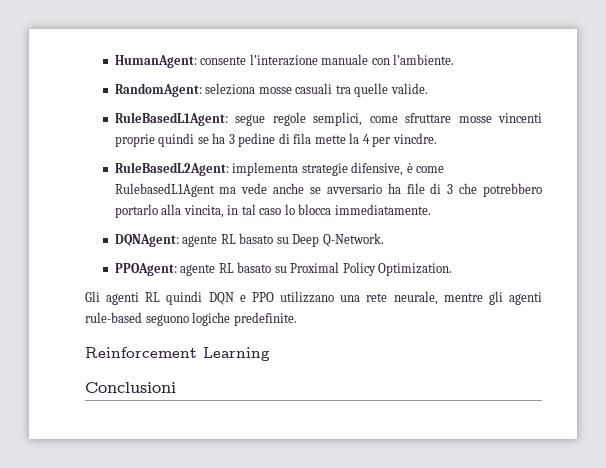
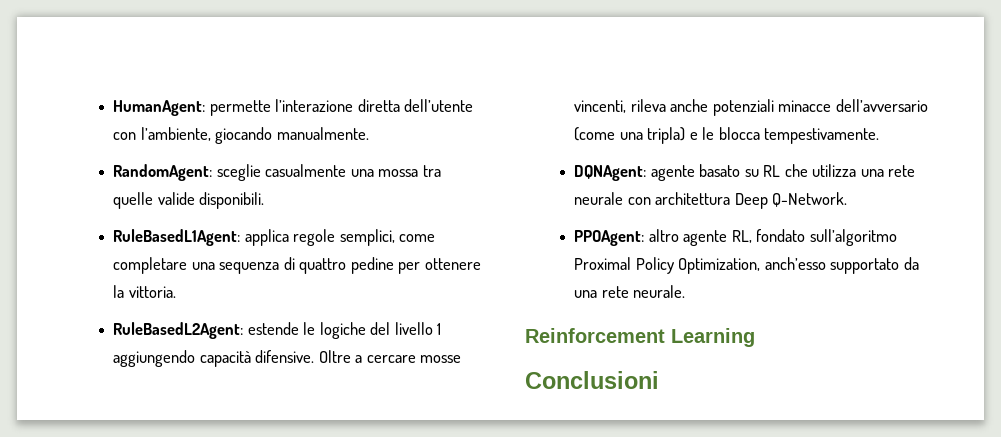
- HumanAgent: consente l’interazione manuale con l’ambiente.
- RandomAgent: seleziona mosse casuali tra quelle valide.
+ HumanAgent: permette l’interazione diretta dell’utente con l’ambiente, giocando manualmente.
+ RandomAgent: sceglie casualmente una mossa tra quelle valide disponibili.
- RuleBasedL1Agent: segue regole semplici, come sfruttare mosse vincenti proprie quindi se ha 3 pedine di fila mette la 4 per vincdre.
- RuleBasedL2Agent: implementa strategie difensive, è come RulebasedL1Agent ma vede anche se avversario ha file di 3 che potrebbero portarlo alla vincita, in tal caso lo blocca immediatamente.
+ RuleBasedL1Agent: applica regole semplici, come completare una sequenza di quattro pedine per ottenere la vittoria.
+ RuleBasedL2Agent: estende le logiche del livello 1 aggiungendo capacità difensive. Oltre a cercare mosse vincenti, rileva anche potenziali minacce dell’avversario (come una tripla) e le blocca tempestivamente.
- DQNAgent: agente RL basato su Deep Q-Network.
- PPOAgent: agente RL basato su Proximal Policy Optimization.
- Gli agenti RL quindi DQN e PPO utilizzano una rete neurale, mentre gli agenti rule-based seguono logiche predefinite.
+ DQNAgent: agente basato su RL che utilizza una rete neurale con architettura Deep Q-Network.
+ PPOAgent: altro agente RL, fondato sull’algoritmo Proximal Policy Optimization, anch’esso supportato da una rete neurale.

